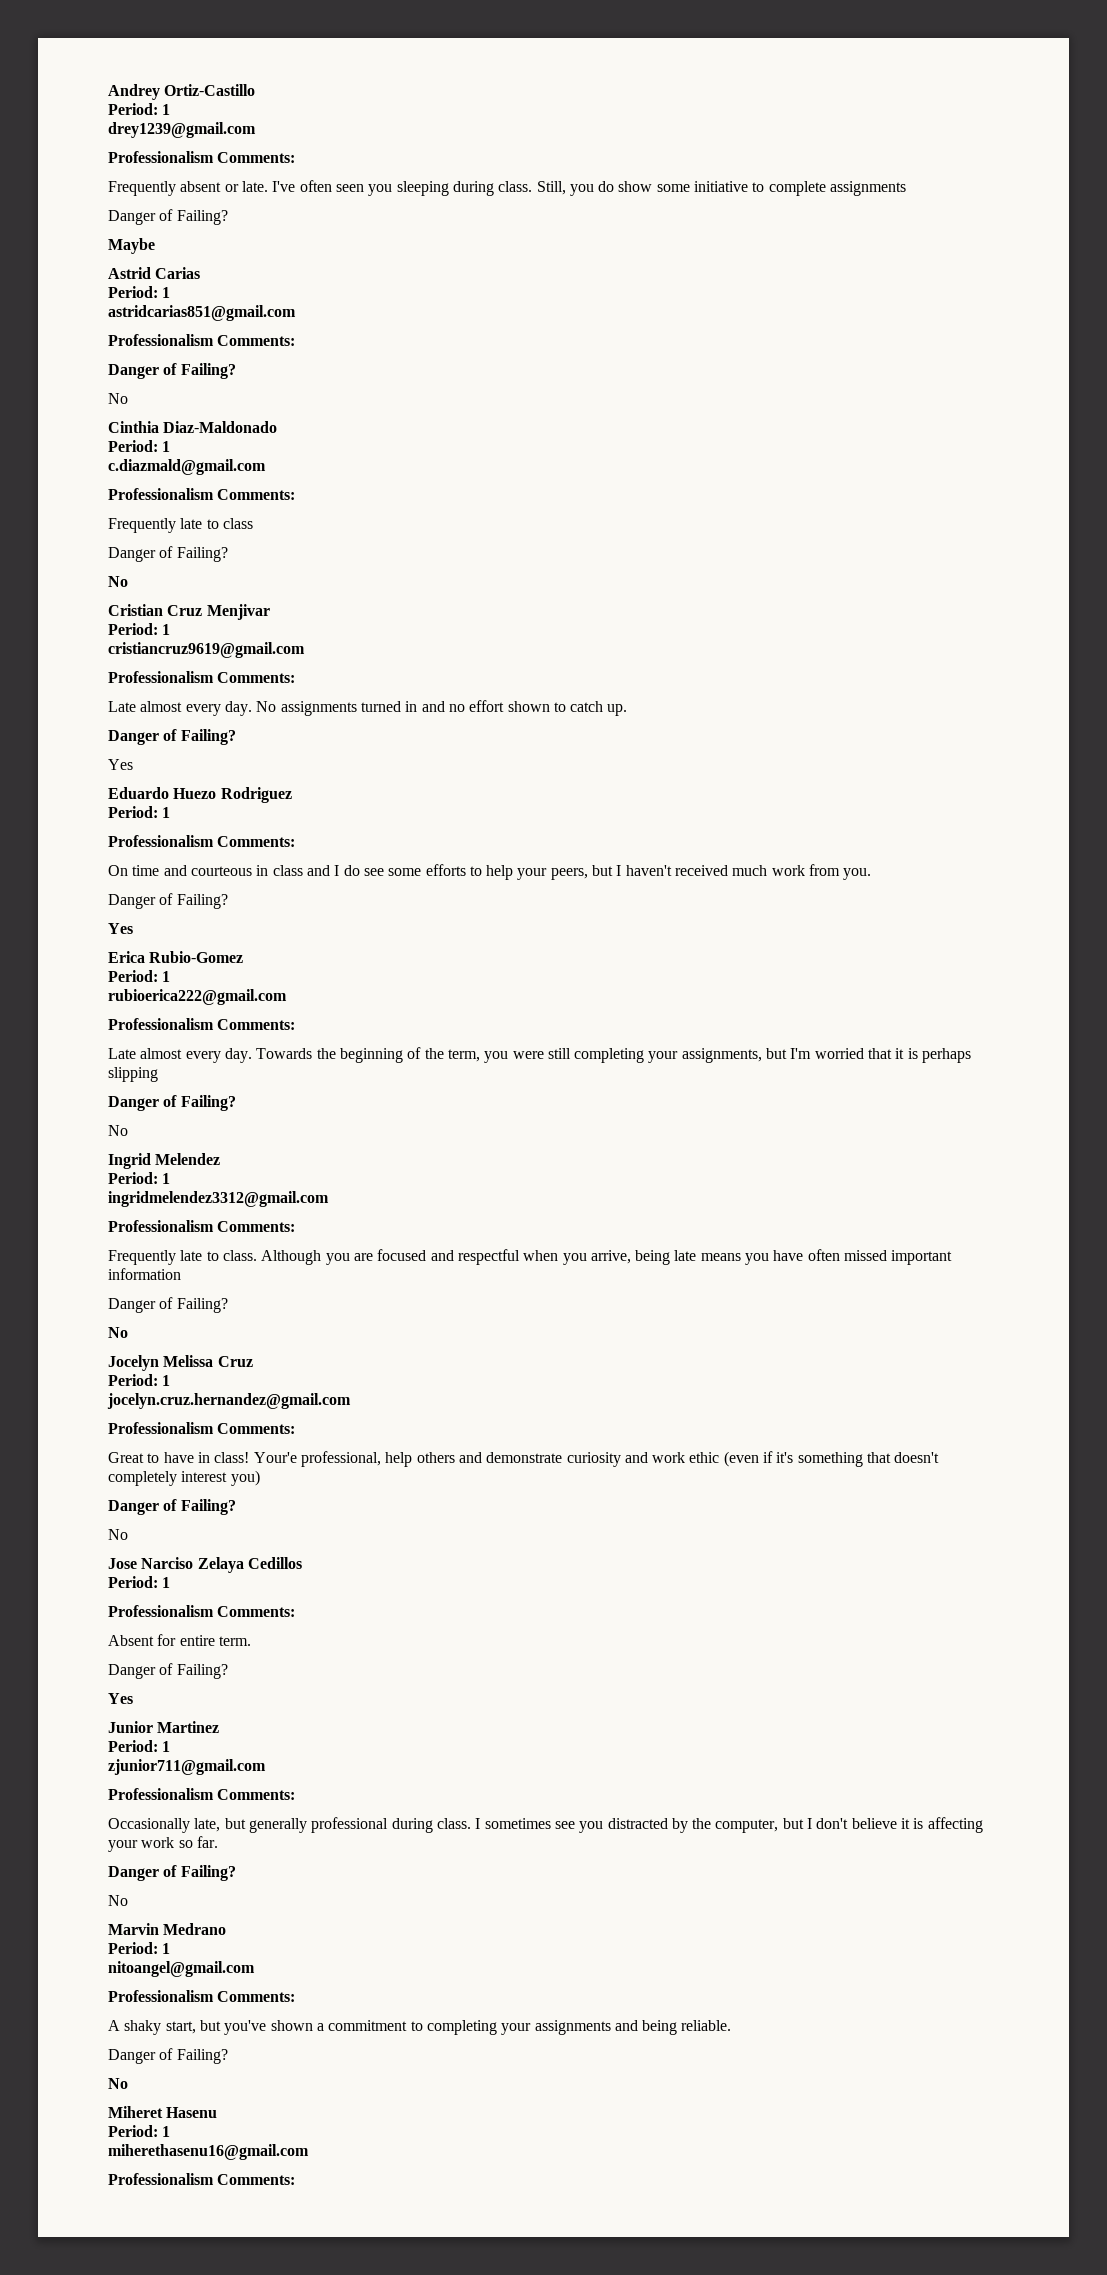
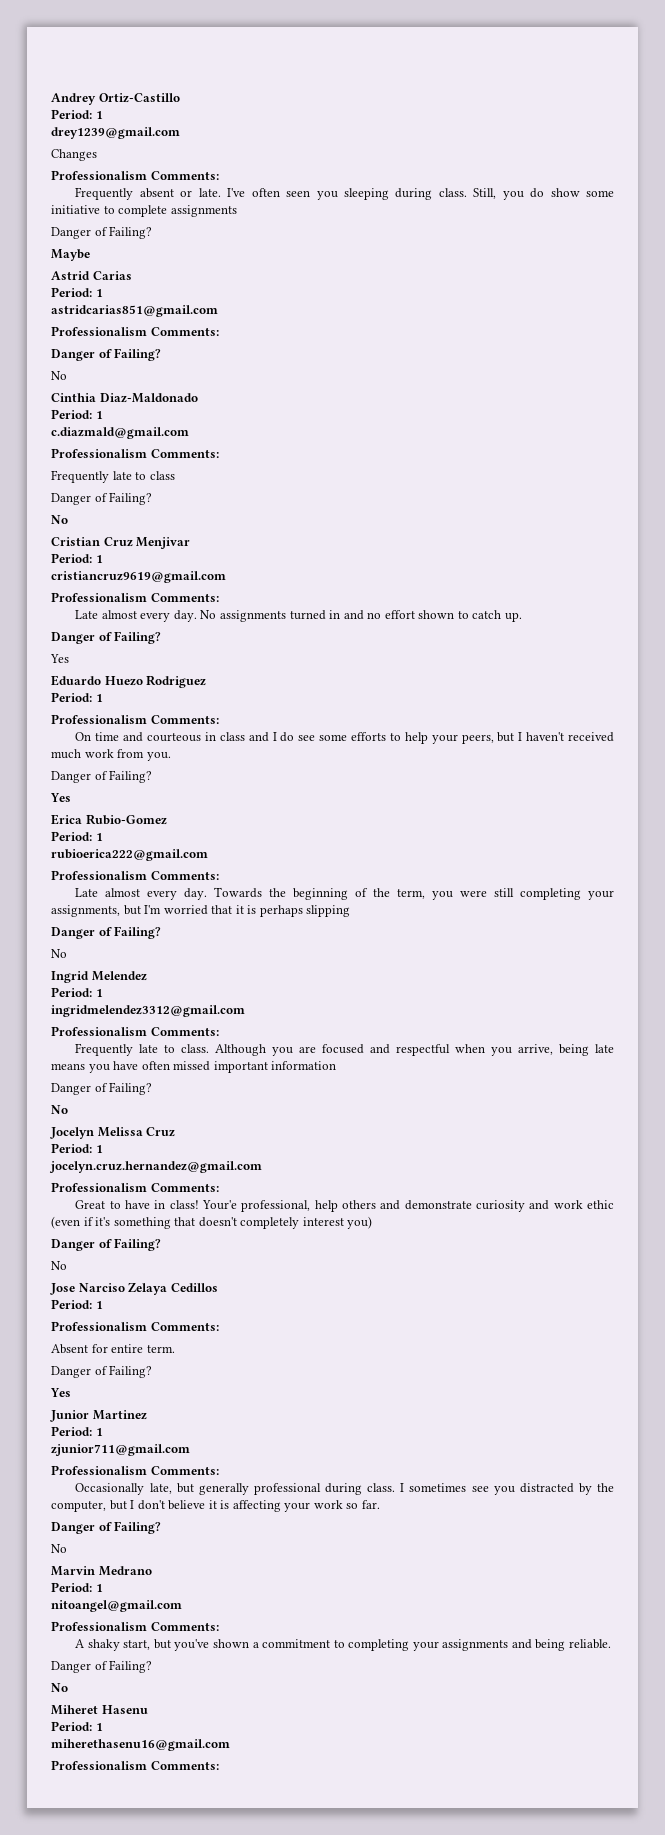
+ Changes

